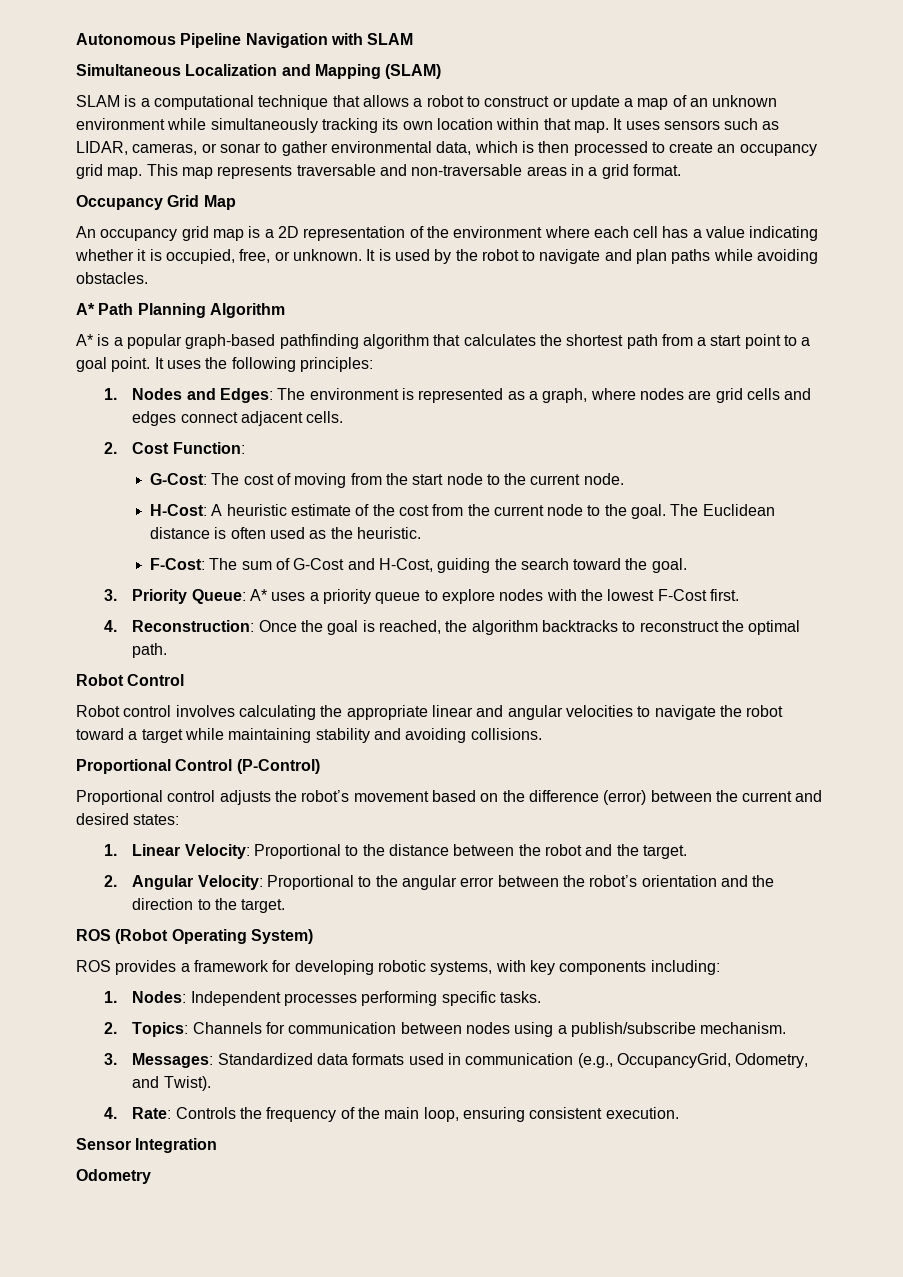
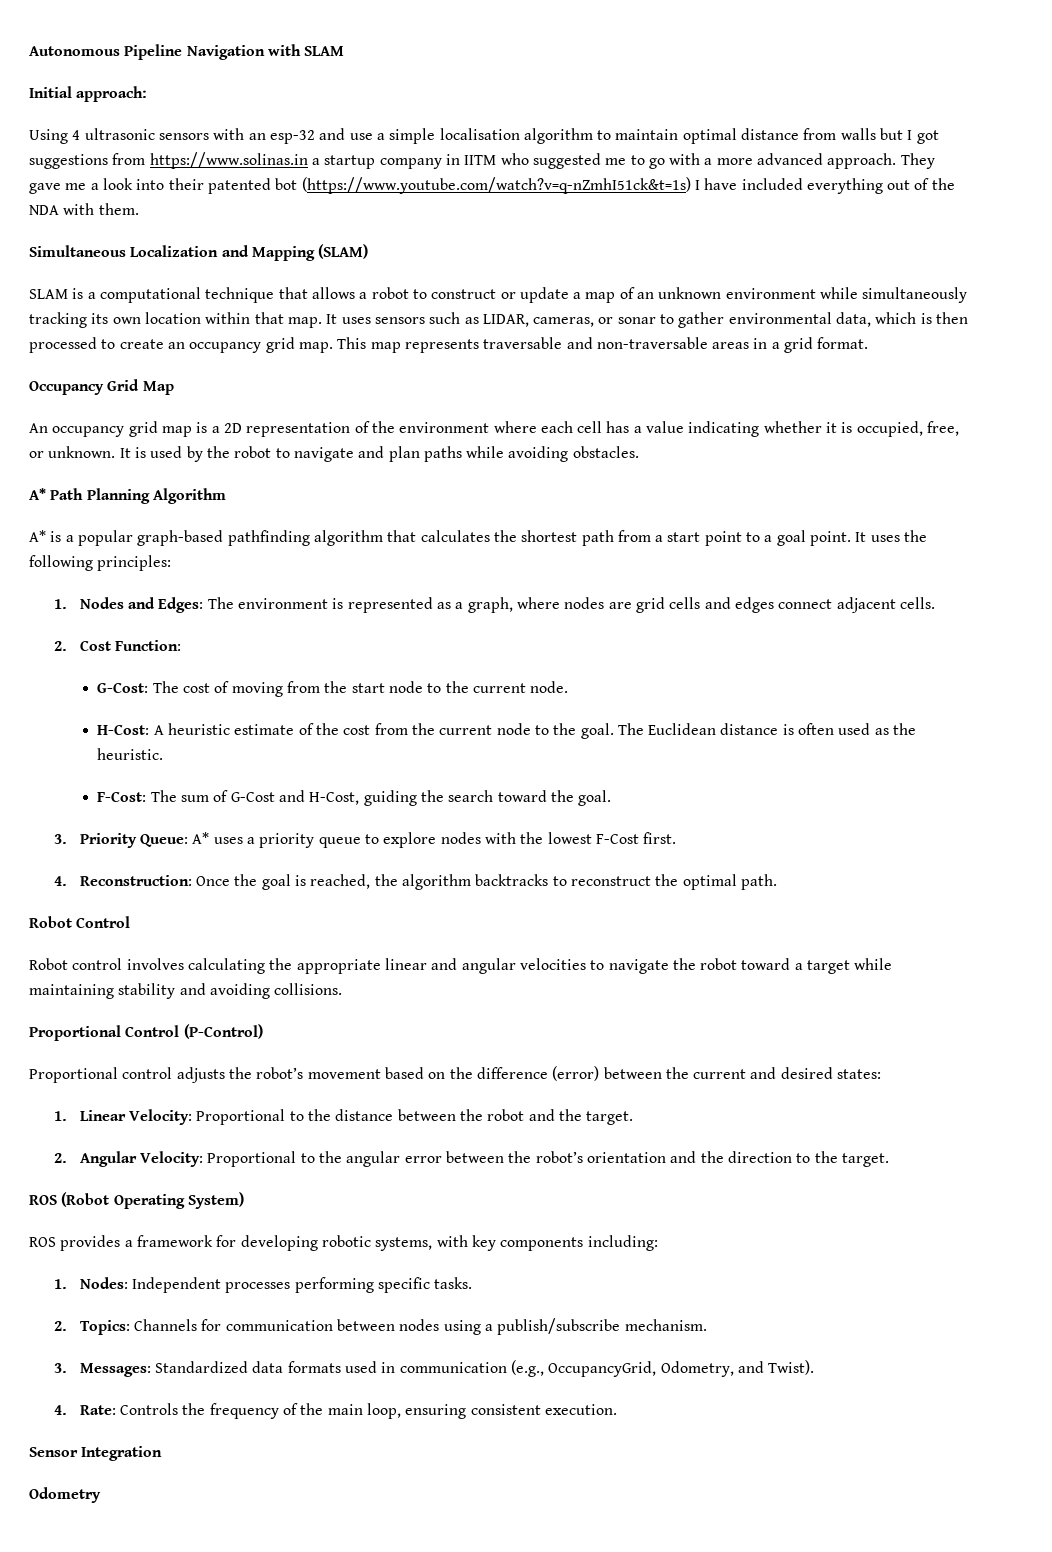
+ Initial approach:
+ Using 4 ultrasonic sensors with an esp-32 and use a simple localisation algorithm to maintain optimal distance from walls but I got suggestions from https://www.solinas.in a startup company in IITM who suggested me to go with a more advanced approach. They gave me a look into their patented bot (https://www.youtube.com/watch?v=q-nZmhI51ck&t=1s) I have included everything out of the NDA with them.

